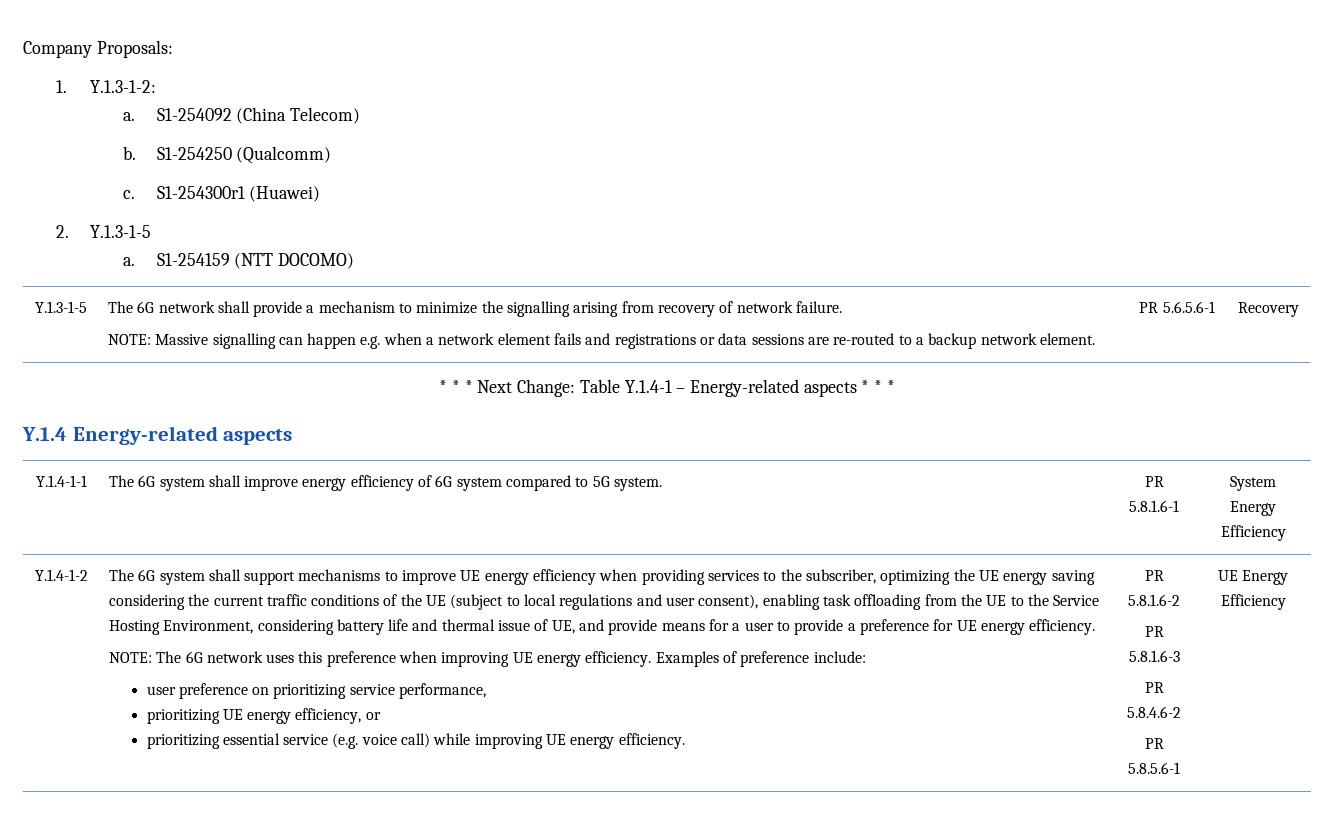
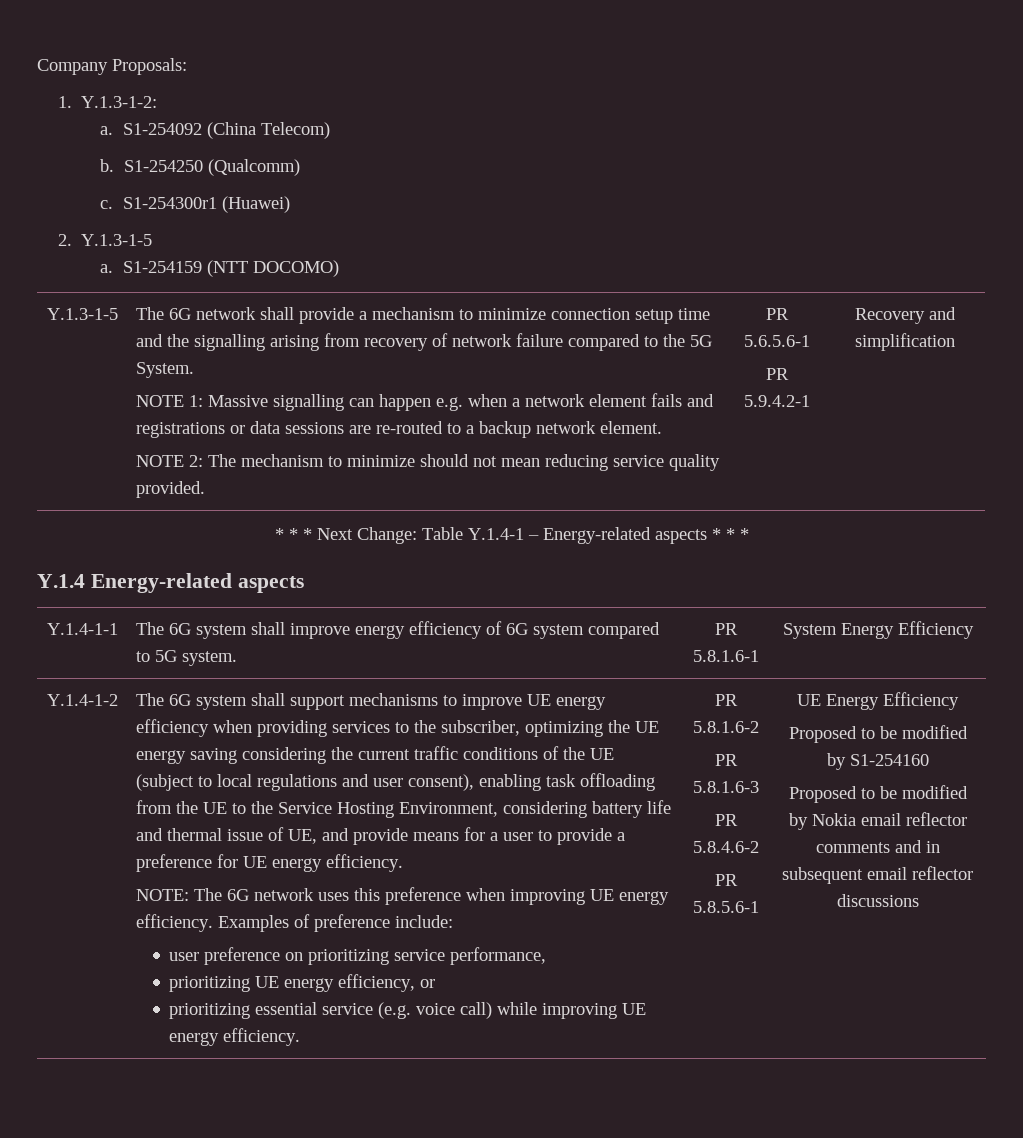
- The 6G network shall provide a mechanism to minimize the signalling arising from recovery of network failure.
- NOTE: Massive signalling can happen e.g. when a network element fails and registrations or data sessions are re-routed to a backup network element.
+ The 6G network shall provide a mechanism to minimize connection setup time and the signalling arising from recovery of network failure compared to the 5G System.
+ NOTE 1: Massive signalling can happen e.g. when a network element fails and registrations or data sessions are re-routed to a backup network element.
+ NOTE 2: The mechanism to minimize should not mean reducing service quality provided.
+ PR 5.9.4.2-1
- Recovery
+ Recovery and simplification
+ Proposed to be modified by S1-254160
+ Proposed to be modified by Nokia email reflector comments and in subsequent email reflector discussions

